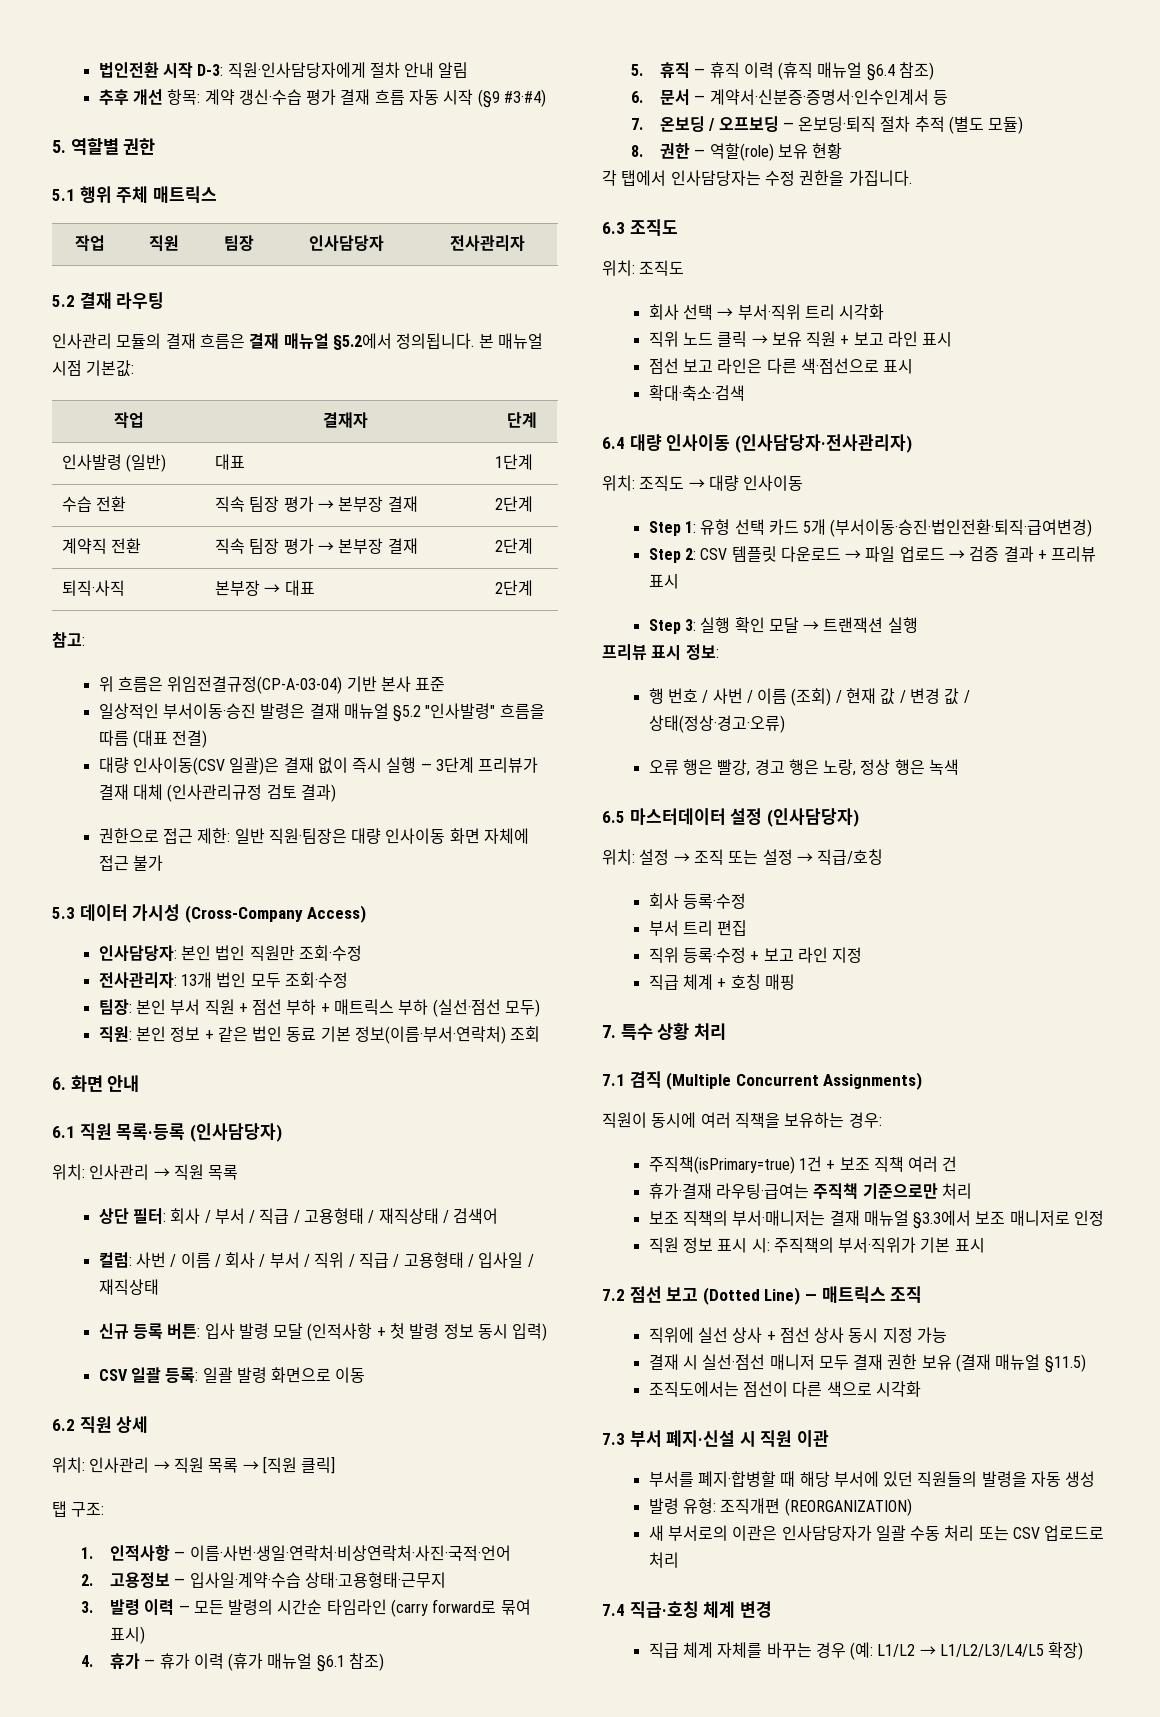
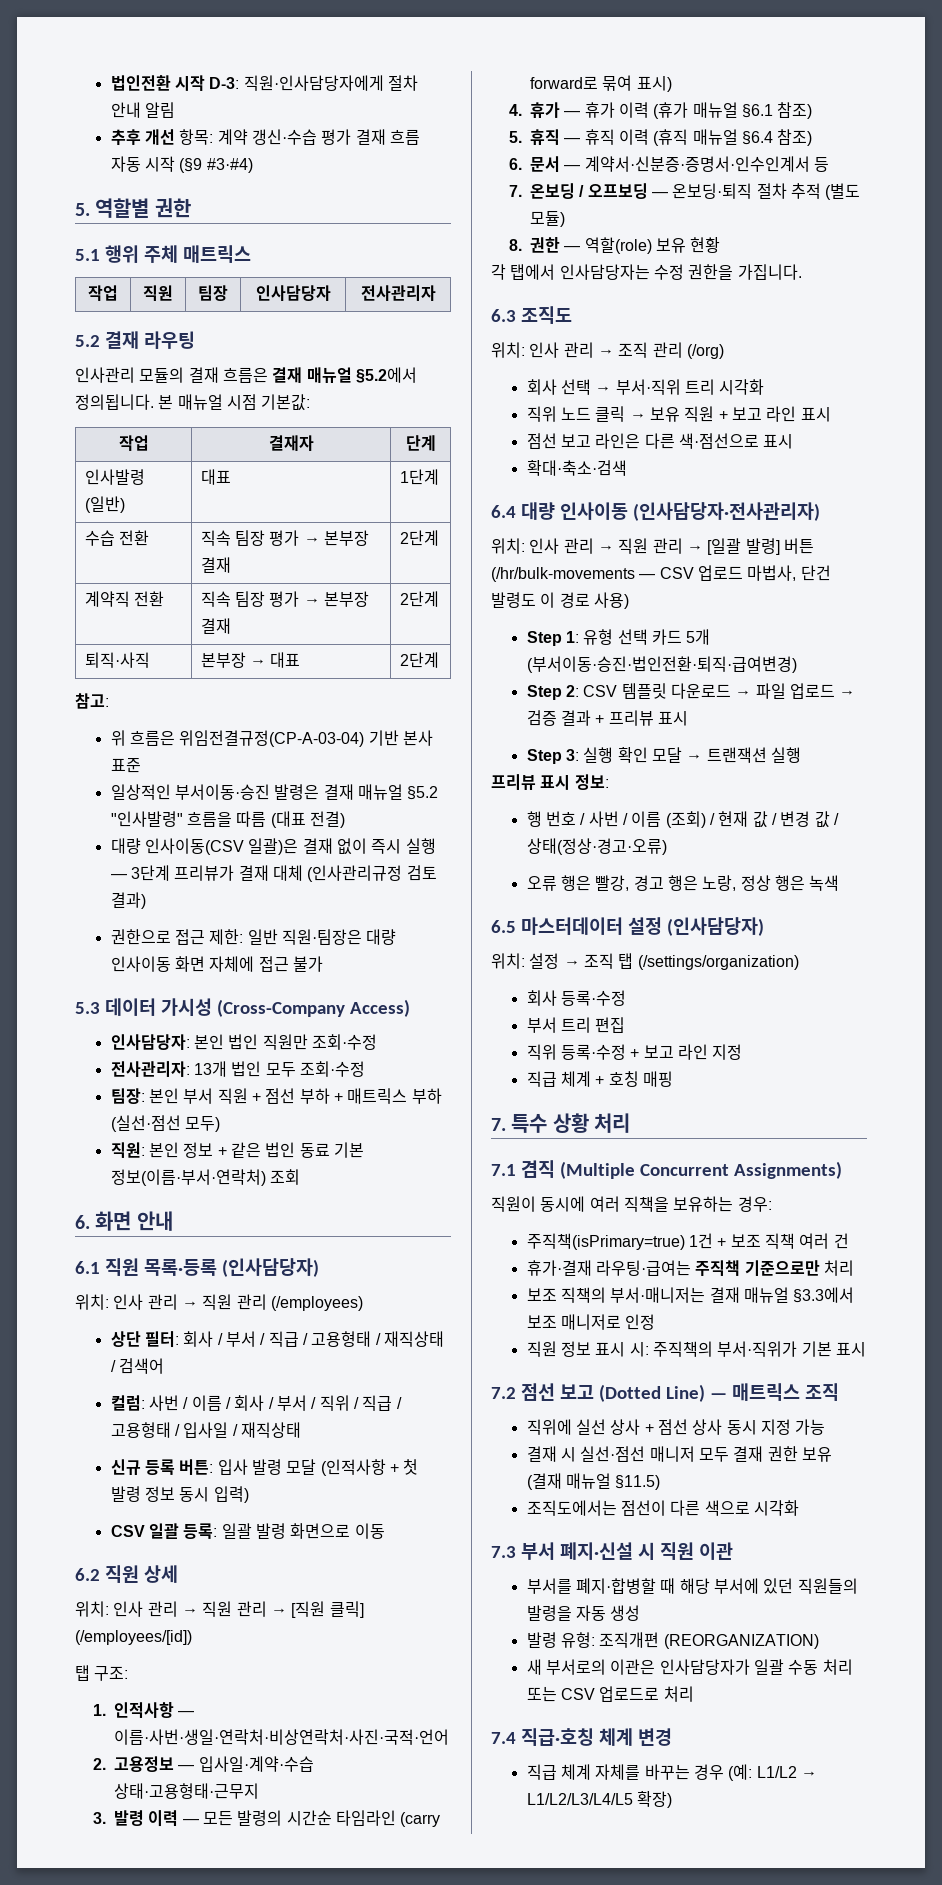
  6.1 직원 목록·등록 (인사담당자)
- 위치: 인사관리 → 직원 목록
+ 위치: 인사 관리 → 직원 관리 (/employees)
- 위치: 인사관리 → 직원 목록 → [직원 클릭]
+ 위치: 인사 관리 → 직원 관리 → [직원 클릭] (/employees/[id])
  6.3 조직도
- 위치: 조직도
+ 위치: 인사 관리 → 조직 관리 (/org)
- 위치: 조직도 → 대량 인사이동
+ 위치: 인사 관리 → 직원 관리 → [일괄 발령] 버튼 (/hr/bulk-movements — CSV 업로드 마법사, 단건 발령도 이 경로 사용)
- 위치: 설정 → 조직 또는 설정 → 직급/호칭
+ 위치: 설정 → 조직 탭 (/settings/organization)

